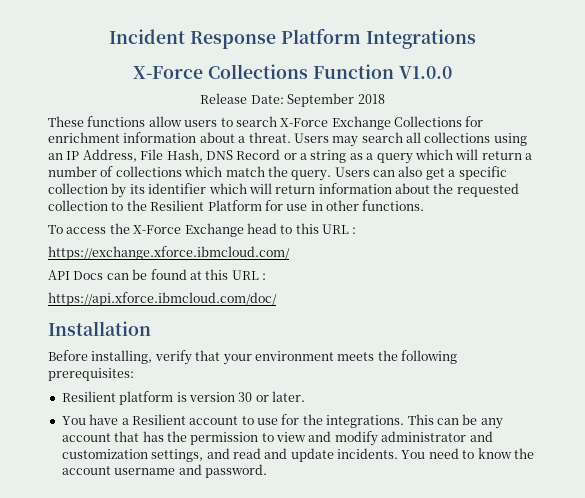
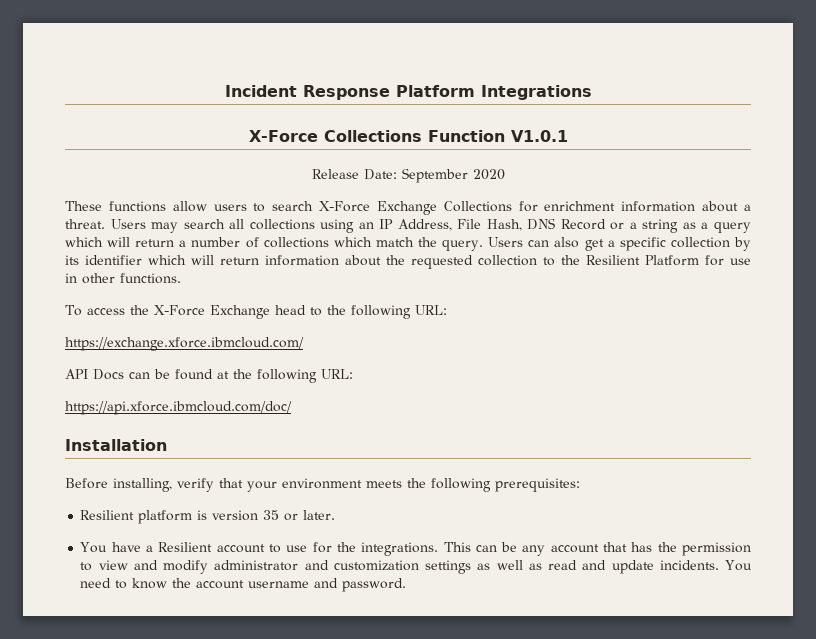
- X-Force Collections Function V1.0.0
+ X-Force Collections Function V1.0.1
- Release Date: September 2018
+ Release Date: September 2020
- To access the X-Force Exchange head to this URL :
+ To access the X-Force Exchange head to the following URL:
- API Docs can be found at this URL :
+ API Docs can be found at the following URL:
- Resilient platform is version 30 or later.
+ Resilient platform is version 35 or later.
- This can be any account that has the permission to view and modify administrator and customization settings, and read and update incidents.
+ This can be any account that has the permission to view and modify administrator and customization settings as well as read and update incidents.

